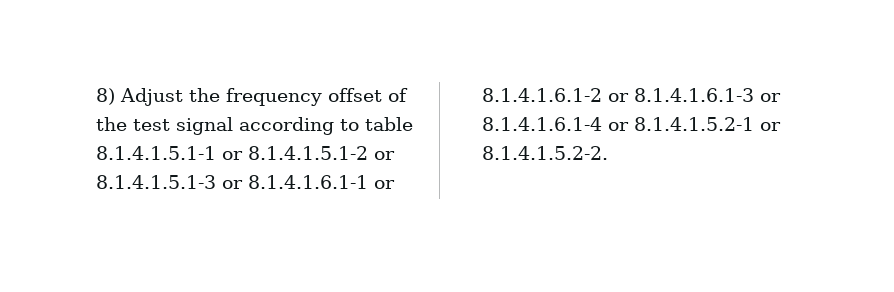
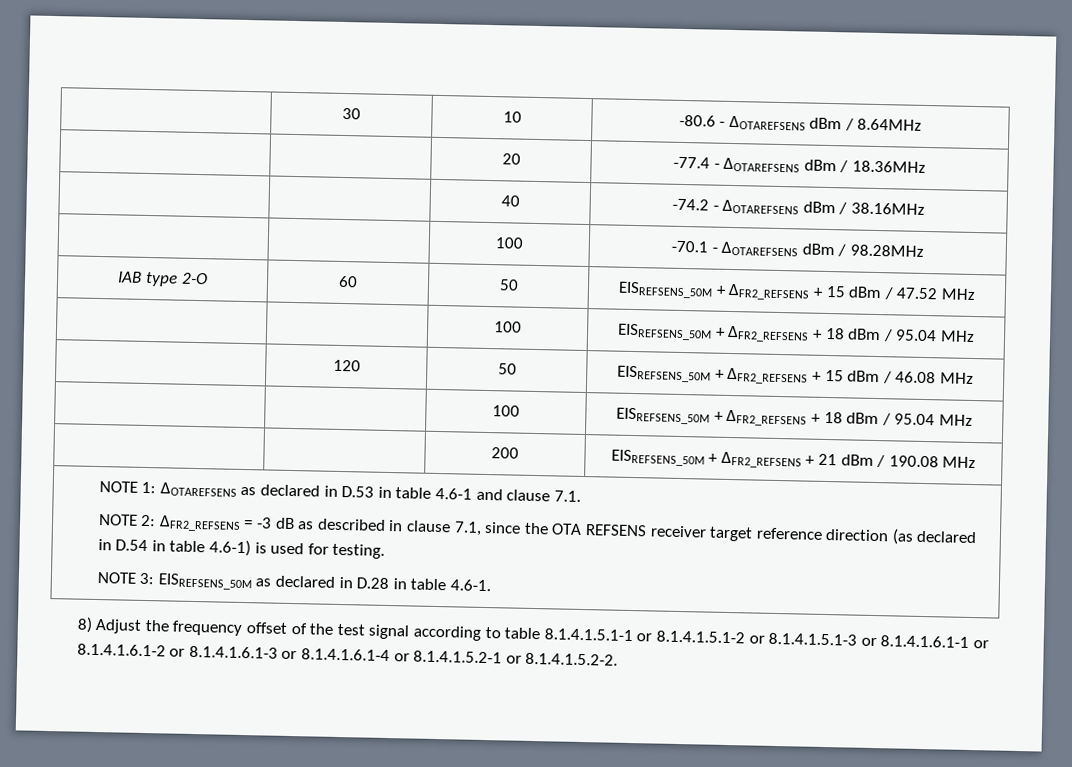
+ | 30 | 10 | -80.6 - ΔOTAREFSENS dBm / 8.64MHz
+ | | 20 | -77.4 - ΔOTAREFSENS dBm / 18.36MHz
+ | | 40 | -74.2 - ΔOTAREFSENS dBm / 38.16MHz
+ | | 100 | -70.1 - ΔOTAREFSENS dBm / 98.28MHz
+ IAB type 2-O | 60 | 50 | EISREFSENS_50M + ΔFR2_REFSENS + 15 dBm / 47.52 MHz
+ | | 100 | EISREFSENS_50M + ΔFR2_REFSENS + 18 dBm / 95.04 MHz
+ | 120 | 50 | EISREFSENS_50M + ΔFR2_REFSENS + 15 dBm / 46.08 MHz
+ | | 100 | EISREFSENS_50M + ΔFR2_REFSENS + 18 dBm / 95.04 MHz
+ | | 200 | EISREFSENS_50M + ΔFR2_REFSENS + 21 dBm / 190.08 MHz
+ NOTE 1: ΔOTAREFSENS as declared in D.53 in table 4.6-1 and clause 7.1.
+ NOTE 2: ΔFR2_REFSENS = -3 dB as described in clause 7.1, since the OTA REFSENS receiver target reference direction (as declared in D.54 in table 4.6-1) is used for testing.
+ NOTE 3: EISREFSENS_50M as declared in D.28 in table 4.6-1.

